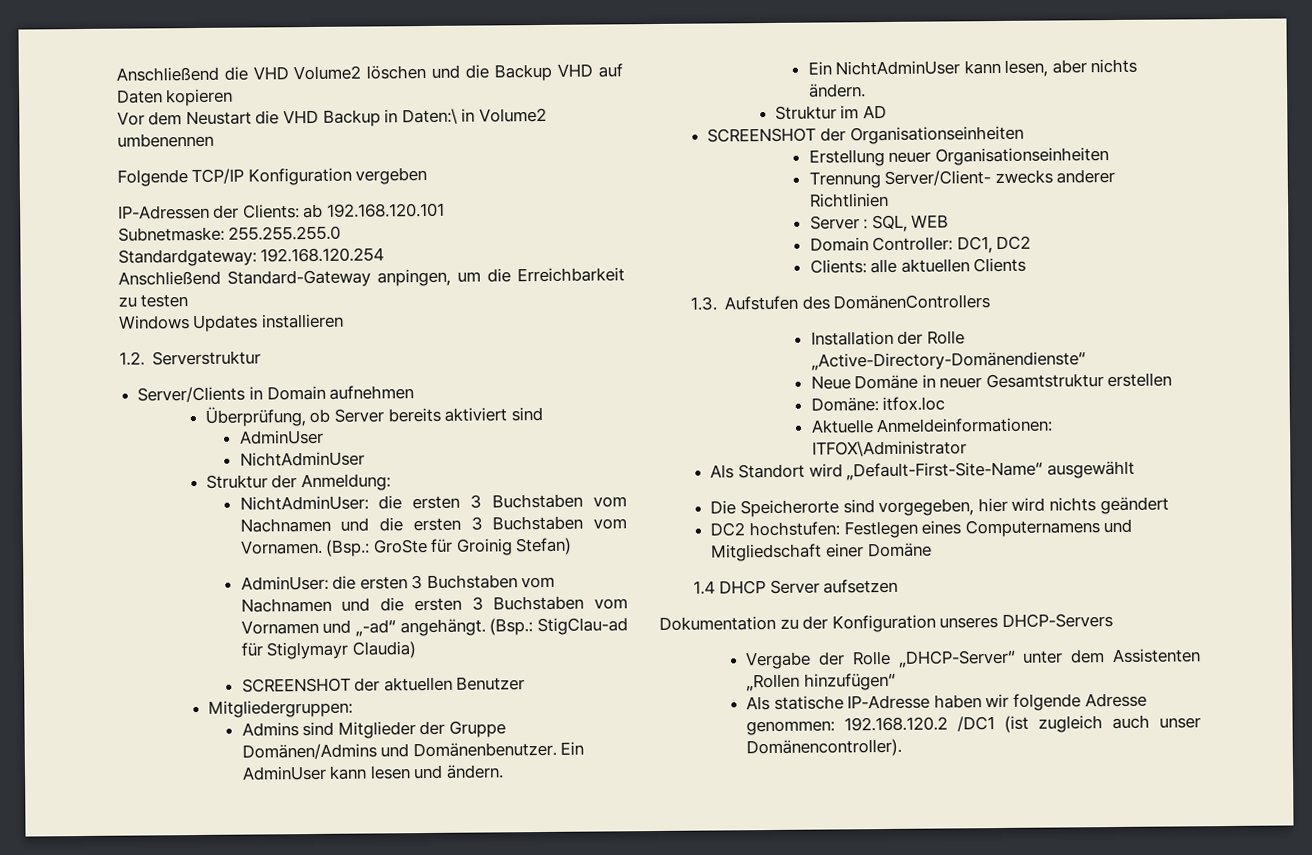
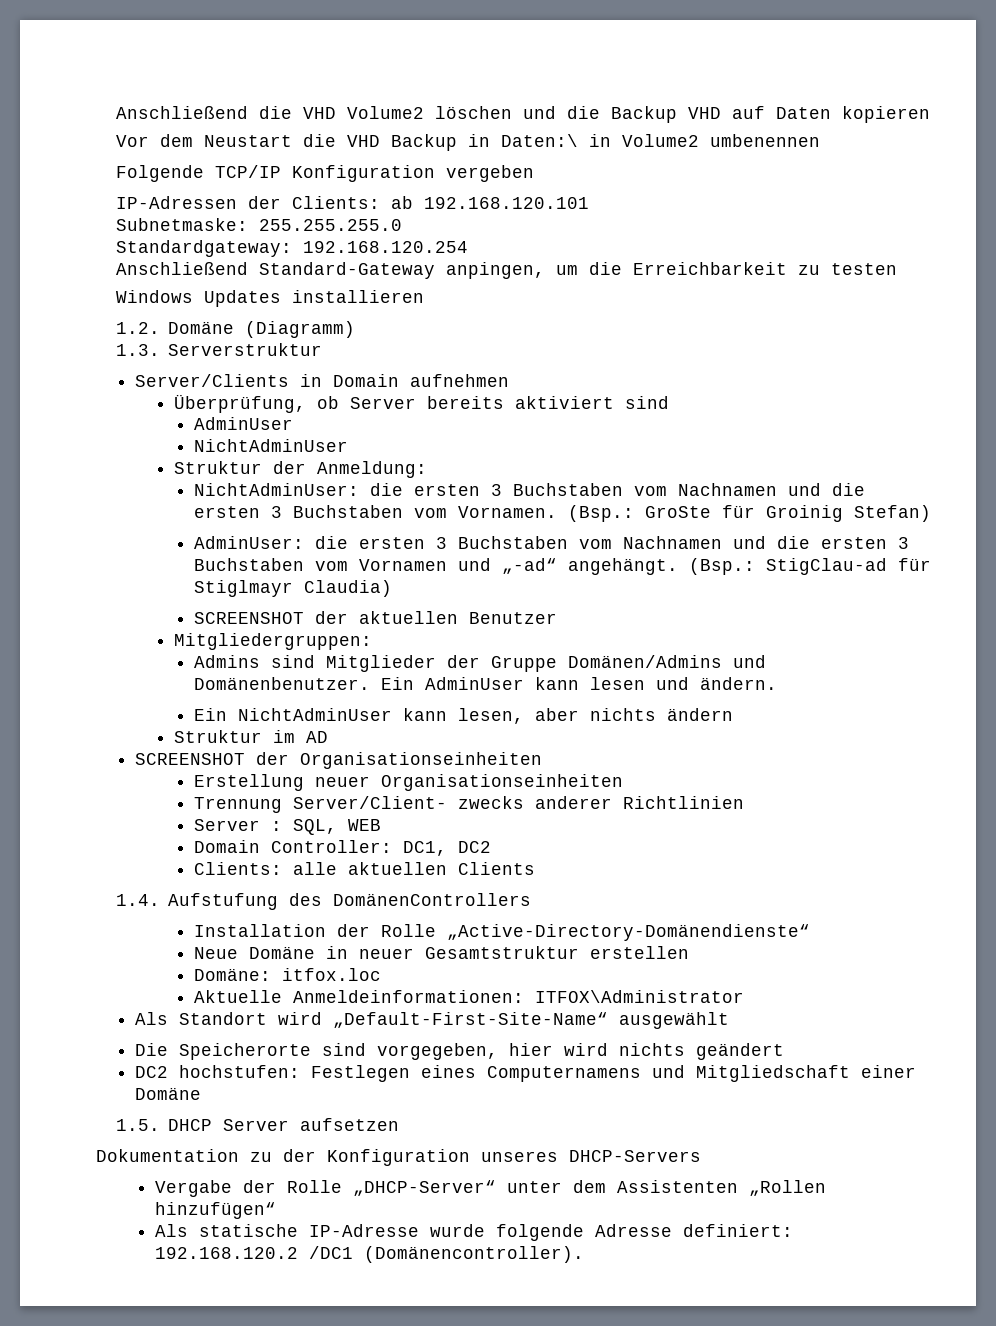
- 1.2. Serverstruktur
+ 1.2. Domäne (Diagramm)
+ 1.3. Serverstruktur
- (Bsp.: StigClau-ad für Stiglymayr Claudia)
+ (Bsp.: StigClau-ad für Stiglmayr Claudia)
- Ein NichtAdminUser kann lesen, aber nichts ändern.
+ Ein NichtAdminUser kann lesen, aber nichts ändern
- 1.3. Aufstufen des DomänenControllers
+ 1.4. Aufstufung des DomänenControllers
- 1.4 DHCP Server aufsetzen
+ 1.5. DHCP Server aufsetzen
- Als statische IP-Adresse haben wir folgende Adresse genommen: 192.168.120.2 /DC1 (ist zugleich auch unser Domänencontroller).
+ Als statische IP-Adresse wurde folgende Adresse definiert: 192.168.120.2 /DC1 (Domänencontroller).

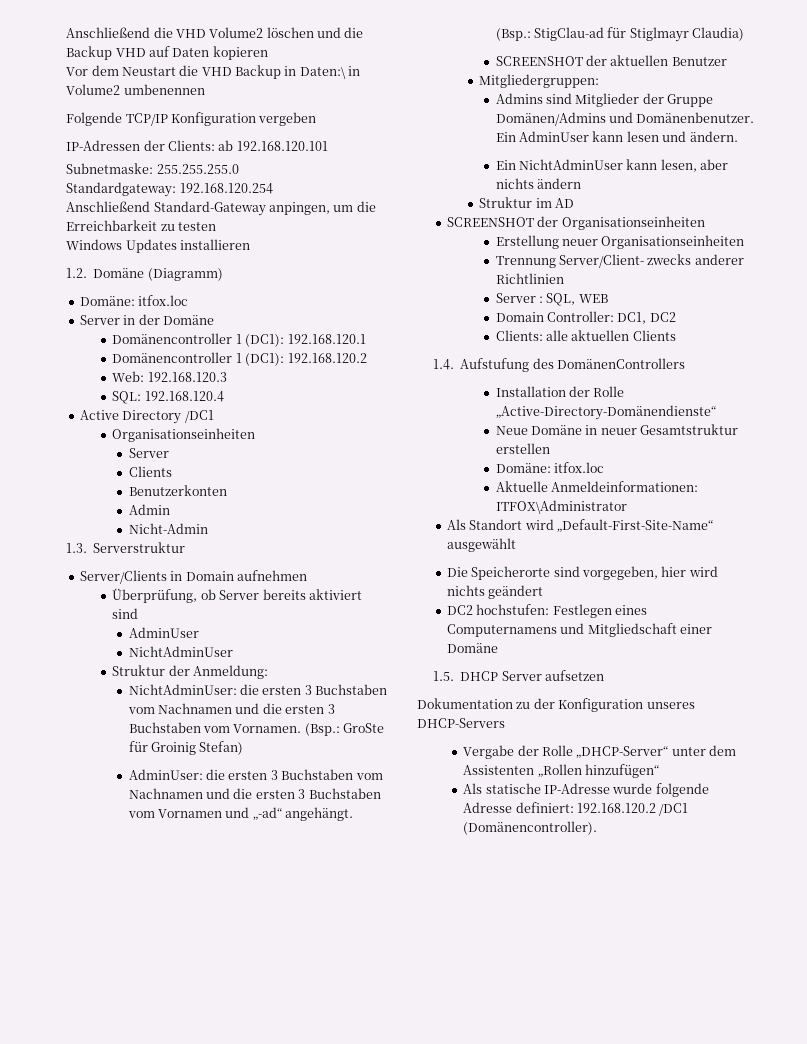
  1.2. Domäne (Diagramm)
+ Domäne: itfox.loc
+ Server in der Domäne
+ Domänencontroller 1 (DC1): 192.168.120.1
+ Domänencontroller 1 (DC1): 192.168.120.2
+ Web: 192.168.120.3
+ SQL: 192.168.120.4
+ Active Directory /DC1
+ Organisationseinheiten
+ Server
+ Clients
+ Benutzerkonten
+ Admin
+ Nicht-Admin

